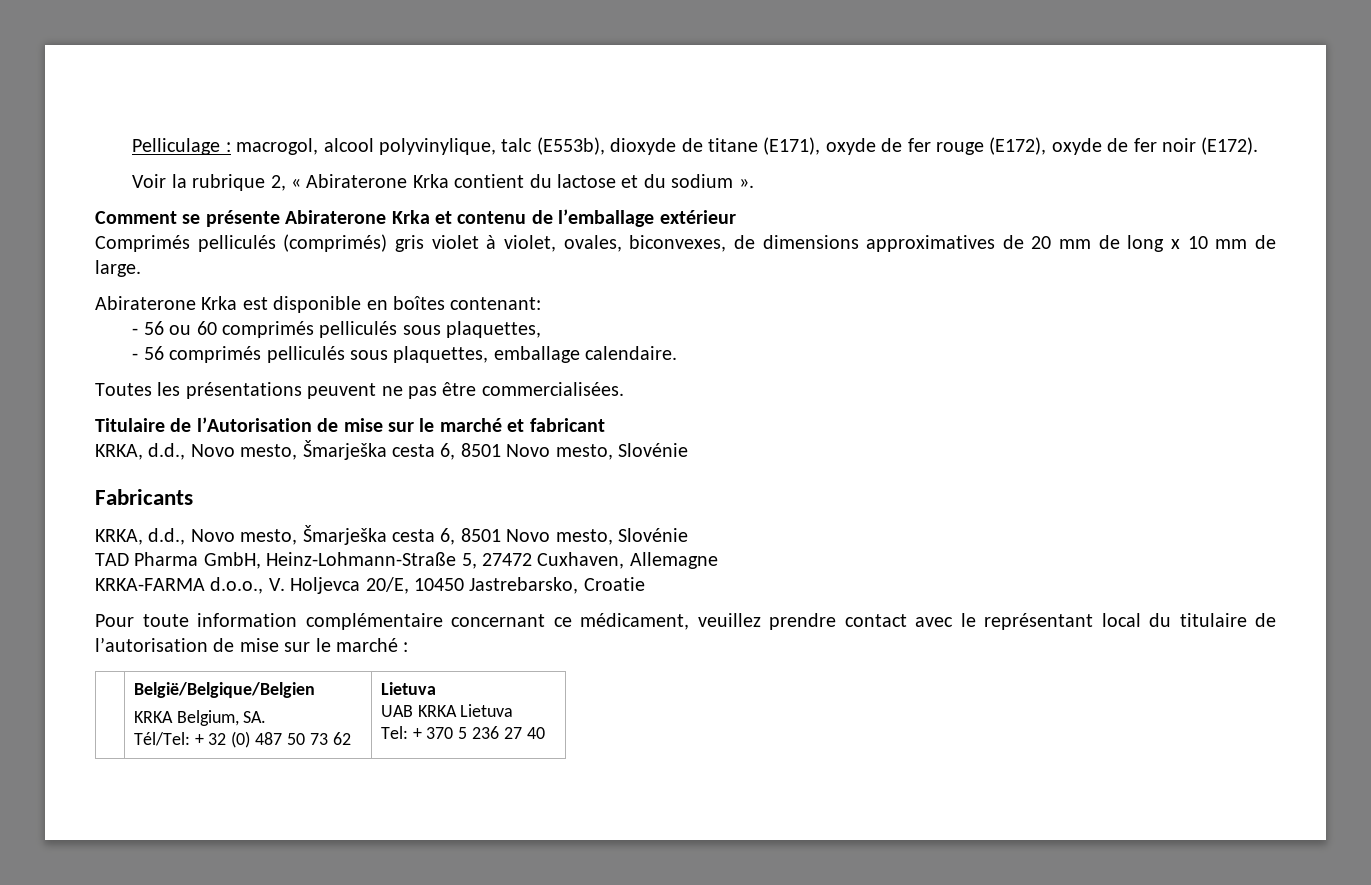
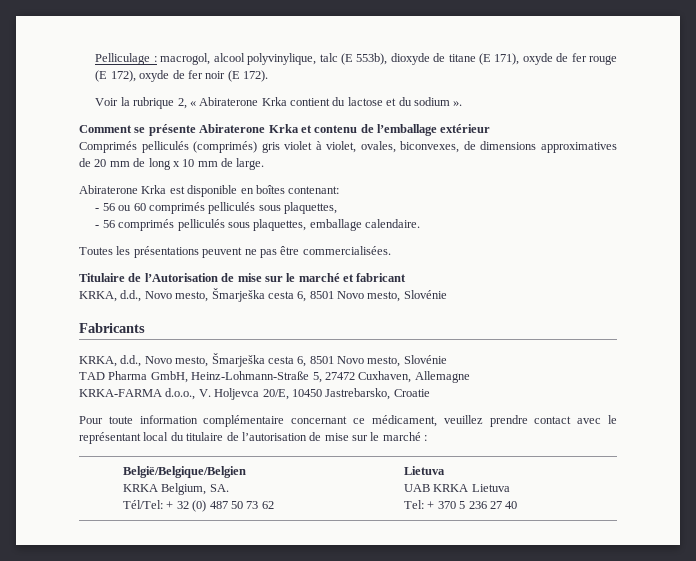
- Pelliculage : macrogol, alcool polyvinylique, talc (E553b), dioxyde de titane (E171), oxyde de fer rouge (E172), oxyde de fer noir (E172).
+ Pelliculage : macrogol, alcool polyvinylique, talc (E 553b), dioxyde de titane (E 171), oxyde de fer rouge (E 172), oxyde de fer noir (E 172).

